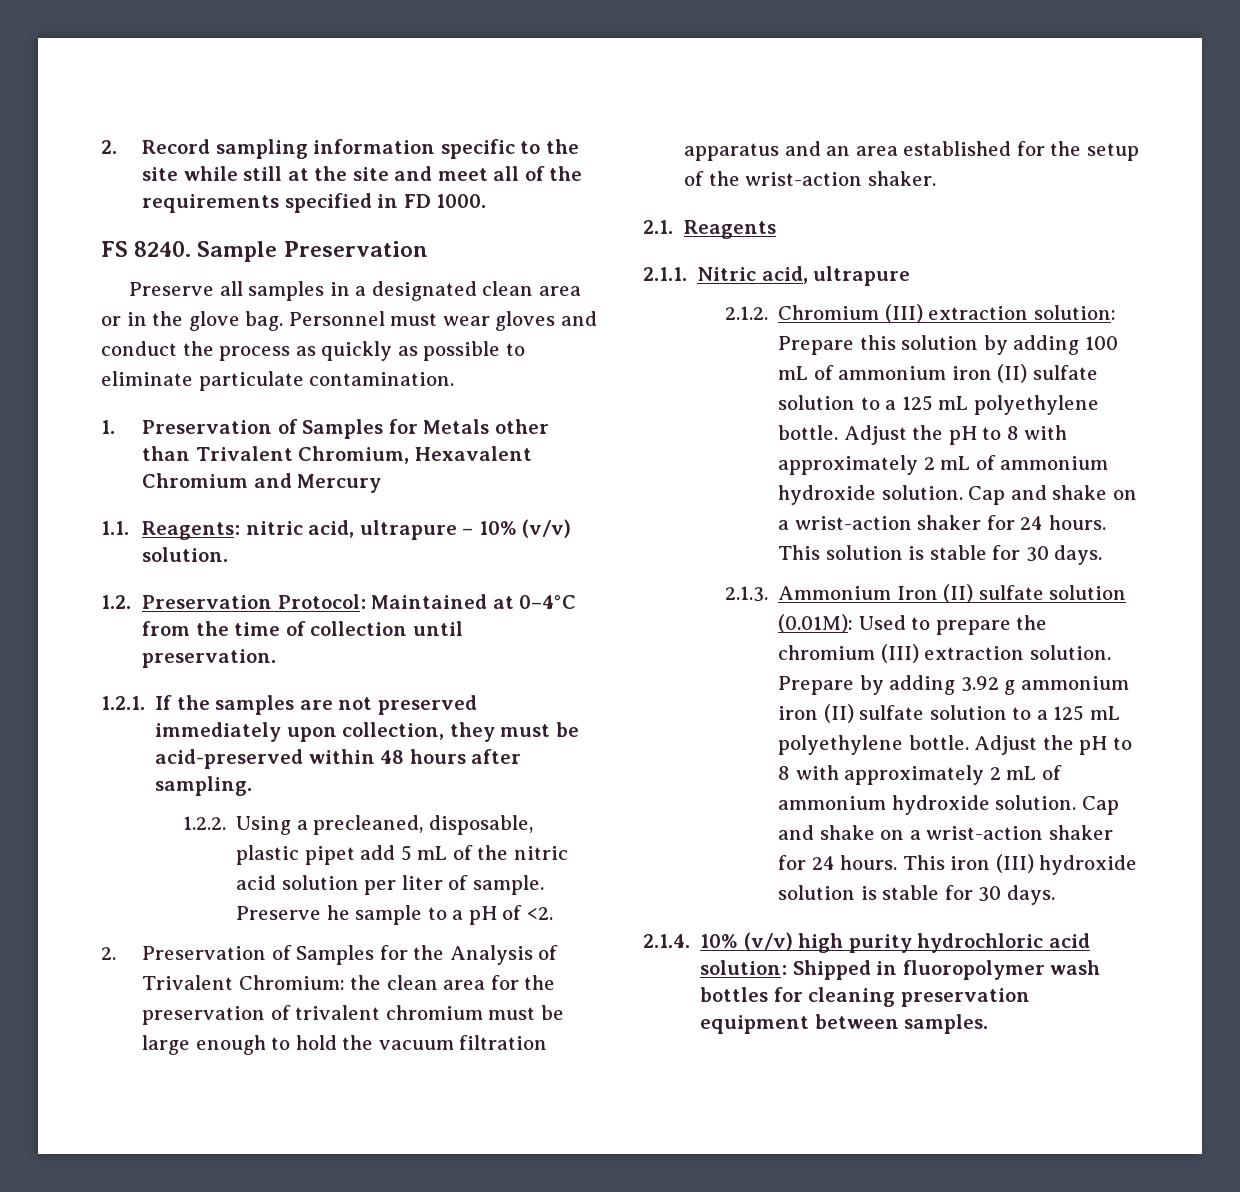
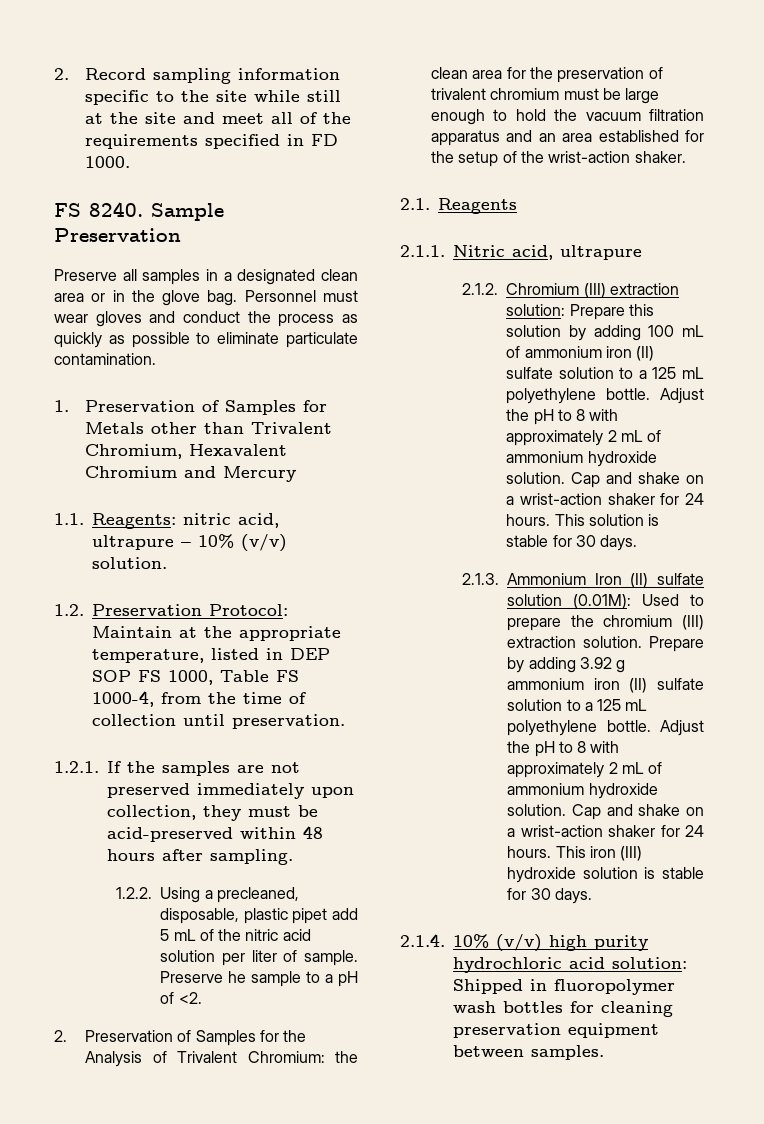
- 1.2. Preservation Protocol: Maintained at 0–4°C from the time of collection until preservation.
+ 1.2. Preservation Protocol: Maintain at the appropriate temperature, listed in DEP SOP FS 1000, Table FS 1000-4, from the time of collection until preservation.

